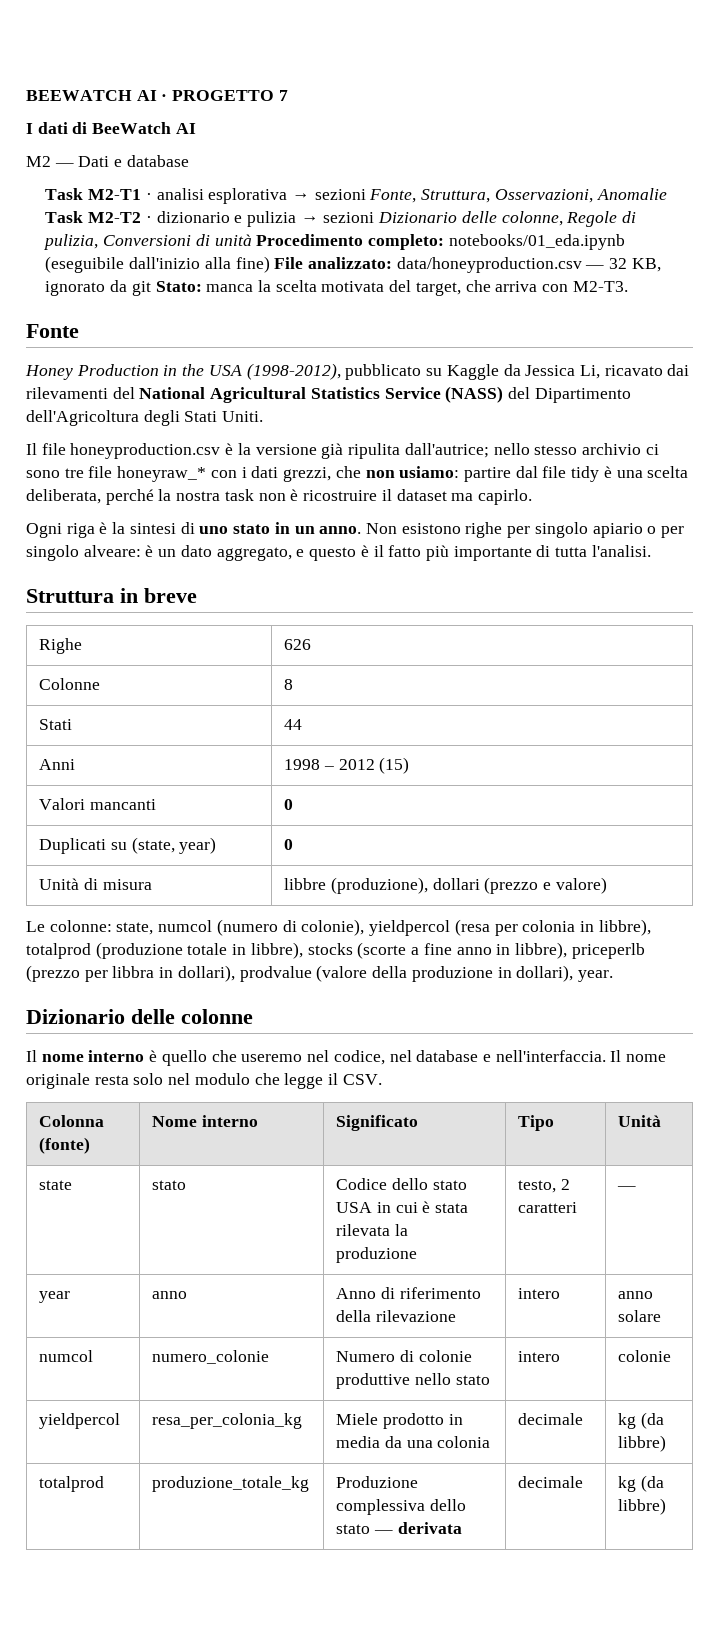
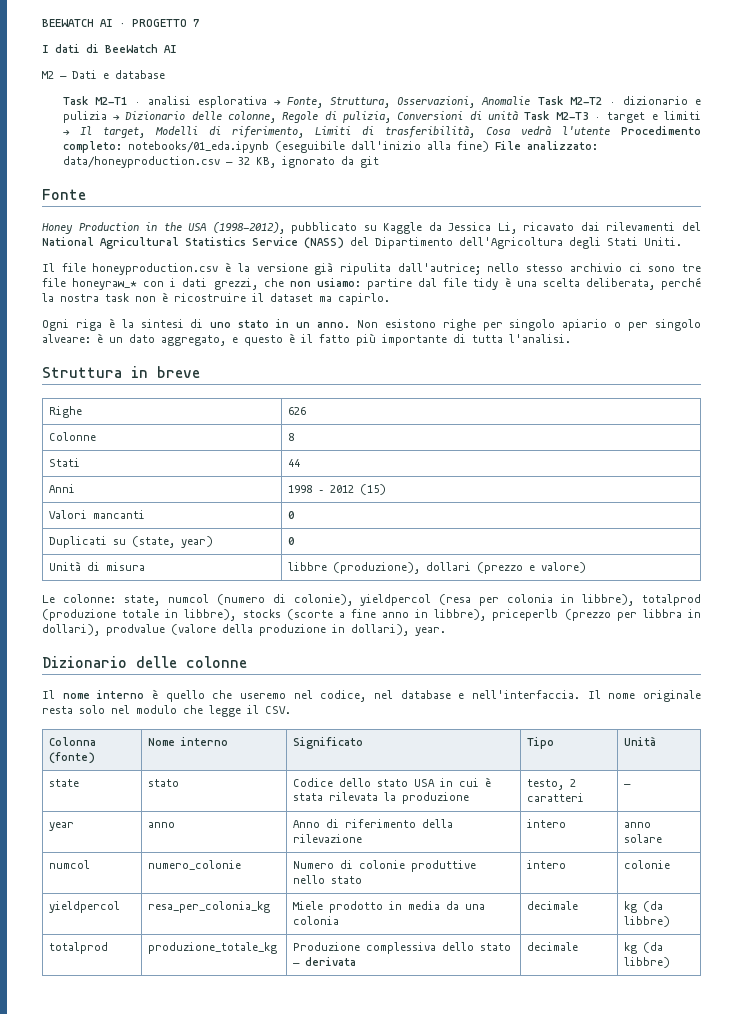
- Task M2-T1 · analisi esplorativa → sezioni Fonte, Struttura, Osservazioni, Anomalie Task M2-T2 · dizionario e pulizia → sezioni Dizionario delle colonne, Regole di pulizia, Conversioni di unità Procedimento completo: notebooks/01_eda.ipynb (eseguibile dall'inizio alla fine) File analizzato: data/honeyproduction.csv — 32 KB, ignorato da git Stato: manca la scelta motivata del target, che arriva con M2-T3.
+ Task M2-T1 · analisi esplorativa → Fonte, Struttura, Osservazioni, Anomalie Task M2-T2 · dizionario e pulizia → Dizionario delle colonne, Regole di pulizia, Conversioni di unità Task M2-T3 · target e limiti → Il target, Modelli di riferimento, Limiti di trasferibilità, Cosa vedrà l'utente Procedimento completo: notebooks/01_eda.ipynb (eseguibile dall'inizio alla fine) File analizzato: data/honeyproduction.csv — 32 KB, ignorato da git

